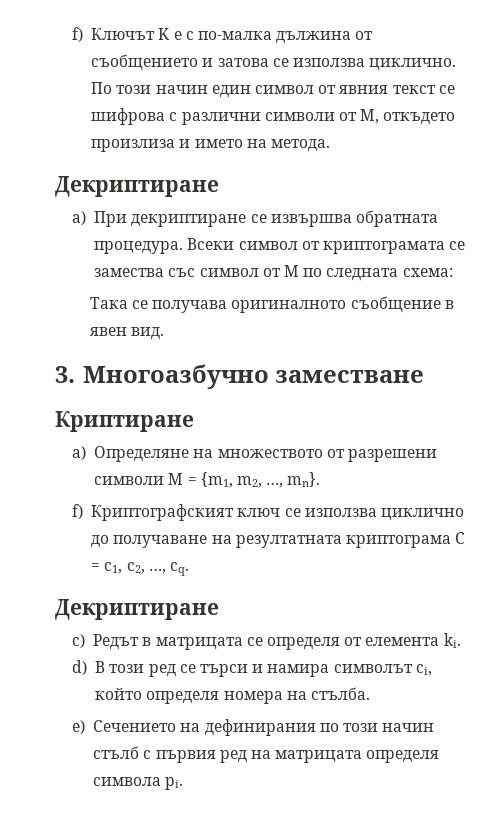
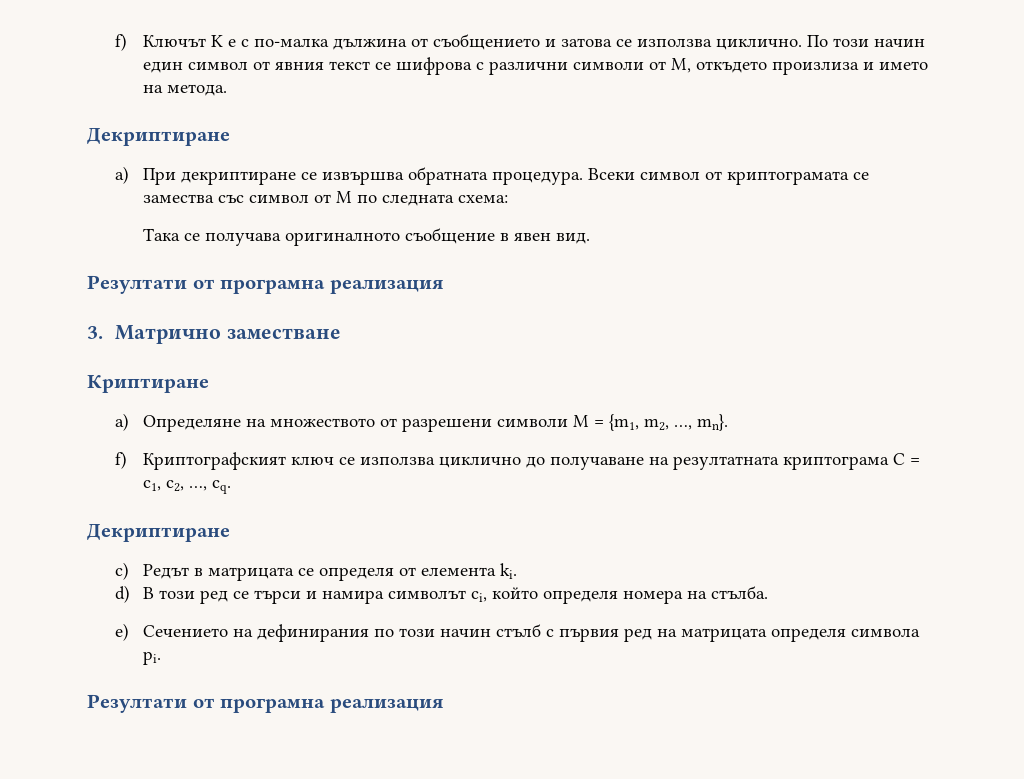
  Така се получава оригиналното съобщение в явен вид.
+ Резултати от програмна реализация
- 3. Многоазбучно заместване
+ 3. Матрично заместване
  e) Сечението на дефинирания по този начин стълб с първия ред на матрицата определя символа pi.
+ Резултати от програмна реализация

